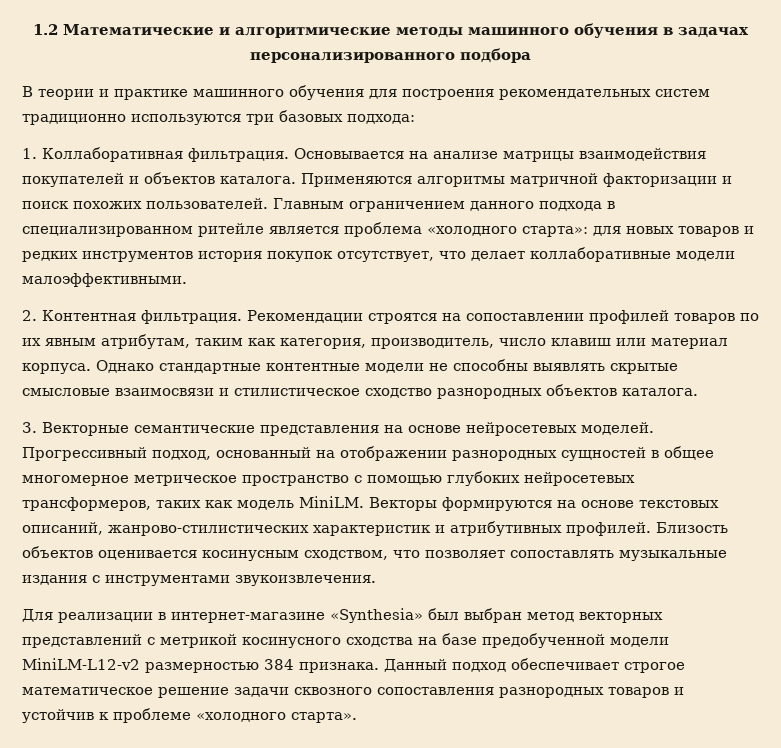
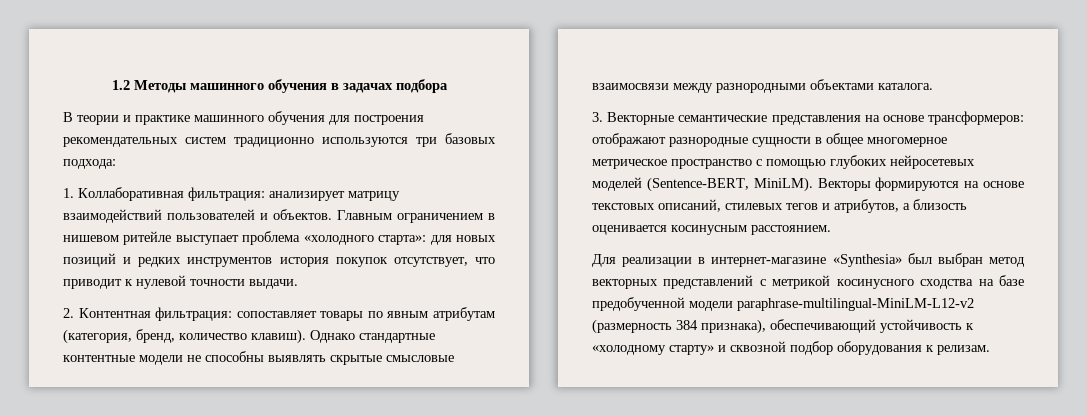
- 1.2 Математические и алгоритмические методы машинного обучения в задачах персонализированного подбора
+ 1.2 Методы машинного обучения в задачах подбора
- 1. Коллаборативная фильтрация. Основывается на анализе матрицы взаимодействия покупателей и объектов каталога. Применяются алгоритмы матричной факторизации и поиск похожих пользователей. Главным ограничением данного подхода в специализированном ритейле является проблема «холодного старта»: для новых товаров и редких инструментов история покупок отсутствует, что делает коллаборативные модели малоэффективными.
- 2. Контентная фильтрация. Рекомендации строятся на сопоставлении профилей товаров по их явным атрибутам, таким как категория, производитель, число клавиш или материал корпуса.
+ 1. Коллаборативная фильтрация: анализирует матрицу взаимодействий пользователей и объектов. Главным ограничением в нишевом ритейле выступает проблема «холодного старта»: для новых позиций и редких инструментов история покупок отсутствует, что приводит к нулевой точности выдачи.
+ 2. Контентная фильтрация: сопоставляет товары по явным атрибутам (категория, бренд, количество клавиш).
- Однако стандартные контентные модели не способны выявлять скрытые смысловые взаимосвязи и стилистическое сходство разнородных объектов каталога.
+ Однако стандартные контентные модели не способны выявлять скрытые смысловые взаимосвязи между разнородными объектами каталога.
- 3. Векторные семантические представления на основе нейросетевых моделей. Прогрессивный подход, основанный на отображении разнородных сущностей в общее многомерное метрическое пространство с помощью глубоких нейросетевых трансформеров, таких как модель MiniLM.
+ 3. Векторные семантические представления на основе трансформеров: отображают разнородные сущности в общее многомерное метрическое пространство с помощью глубоких нейросетевых моделей (Sentence-BERT, MiniLM).
- Векторы формируются на основе текстовых описаний, жанрово-стилистических характеристик и атрибутивных профилей. Близость объектов оценивается косинусным сходством, что позволяет сопоставлять музыкальные издания с инструментами звукоизвлечения.
+ Векторы формируются на основе текстовых описаний, стилевых тегов и атрибутов, а близость оценивается косинусным расстоянием.
- Для реализации в интернет-магазине «Synthesia» был выбран метод векторных представлений с метрикой косинусного сходства на базе предобученной модели MiniLM-L12-v2 размерностью 384 признака. Данный подход обеспечивает строгое математическое решение задачи сквозного сопоставления разнородных товаров и устойчив к проблеме «холодного старта».
+ Для реализации в интернет-магазине «Synthesia» был выбран метод векторных представлений с метрикой косинусного сходства на базе предобученной модели paraphrase-multilingual-MiniLM-L12-v2 (размерность 384 признака), обеспечивающий устойчивость к «холодному старту» и сквозной подбор оборудования к релизам.

